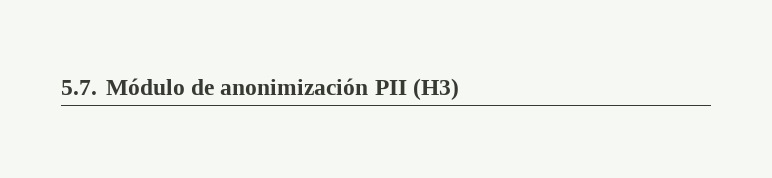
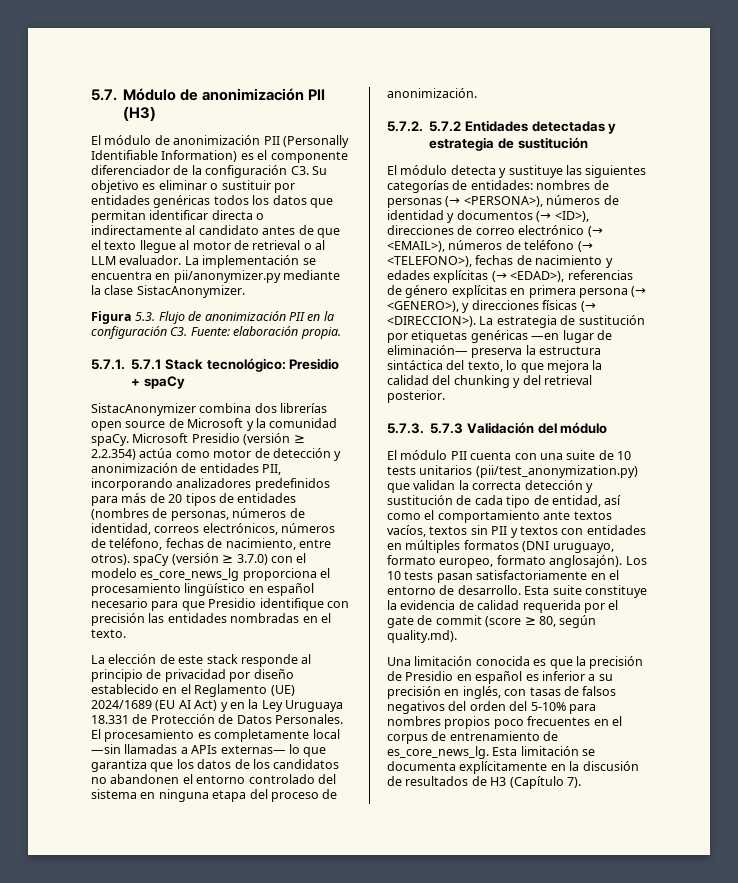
+ El módulo de anonimización PII (Personally Identifiable Information) es el componente diferenciador de la configuración C3. Su objetivo es eliminar o sustituir por entidades genéricas todos los datos que permitan identificar directa o indirectamente al candidato antes de que el texto llegue al motor de retrieval o al LLM evaluador. La implementación se encuentra en pii/anonymizer.py mediante la clase SistacAnonymizer.
+ Figura 5.3. Flujo de anonimización PII en la configuración C3. Fuente: elaboración propia.
+ 5.7.1. 5.7.1 Stack tecnológico: Presidio + spaCy
+ SistacAnonymizer combina dos librerías open source de Microsoft y la comunidad spaCy. Microsoft Presidio (versión ≥ 2.2.354) actúa como motor de detección y anonimización de entidades PII, incorporando analizadores predefinidos para más de 20 tipos de entidades (nombres de personas, números de identidad, correos electrónicos, números de teléfono, fechas de nacimiento, entre otros). spaCy (versión ≥ 3.7.0) con el modelo es_core_news_lg proporciona el procesamiento lingüístico en español necesario para que Presidio identifique con precisión las entidades nombradas en el texto.
+ La elección de este stack responde al principio de privacidad por diseño establecido en el Reglamento (UE) 2024/1689 (EU AI Act) y en la Ley Uruguaya 18.331 de Protección de Datos Personales. El procesamiento es completamente local —sin llamadas a APIs externas— lo que garantiza que los datos de los candidatos no abandonen el entorno controlado del sistema en ninguna etapa del proceso de anonimización.
+ 5.7.2. 5.7.2 Entidades detectadas y estrategia de sustitución
+ El módulo detecta y sustituye las siguientes categorías de entidades: nombres de personas (→ <PERSONA>), números de identidad y documentos (→ <ID>), direcciones de correo electrónico (→ <EMAIL>), números de teléfono (→ <TELEFONO>), fechas de nacimiento y edades explícitas (→ <EDAD>), referencias de género explícitas en primera persona (→ <GENERO>), y direcciones físicas (→ <DIRECCION>). La estrategia de sustitución por etiquetas genéricas —en lugar de eliminación— preserva la estructura sintáctica del texto, lo que mejora la calidad del chunking y del retrieval posterior.
+ 5.7.3. 5.7.3 Validación del módulo
+ El módulo PII cuenta con una suite de 10 tests unitarios (pii/test_anonymization.py) que validan la correcta detección y sustitución de cada tipo de entidad, así como el comportamiento ante textos vacíos, textos sin PII y textos con entidades en múltiples formatos (DNI uruguayo, formato europeo, formato anglosajón). Los 10 tests pasan satisfactoriamente en el entorno de desarrollo. Esta suite constituye la evidencia de calidad requerida por el gate de commit (score ≥ 80, según quality.md).
+ Una limitación conocida es que la precisión de Presidio en español es inferior a su precisión en inglés, con tasas de falsos negativos del orden del 5-10% para nombres propios poco frecuentes en el corpus de entrenamiento de es_core_news_lg. Esta limitación se documenta explícitamente en la discusión de resultados de H3 (Capítulo 7).

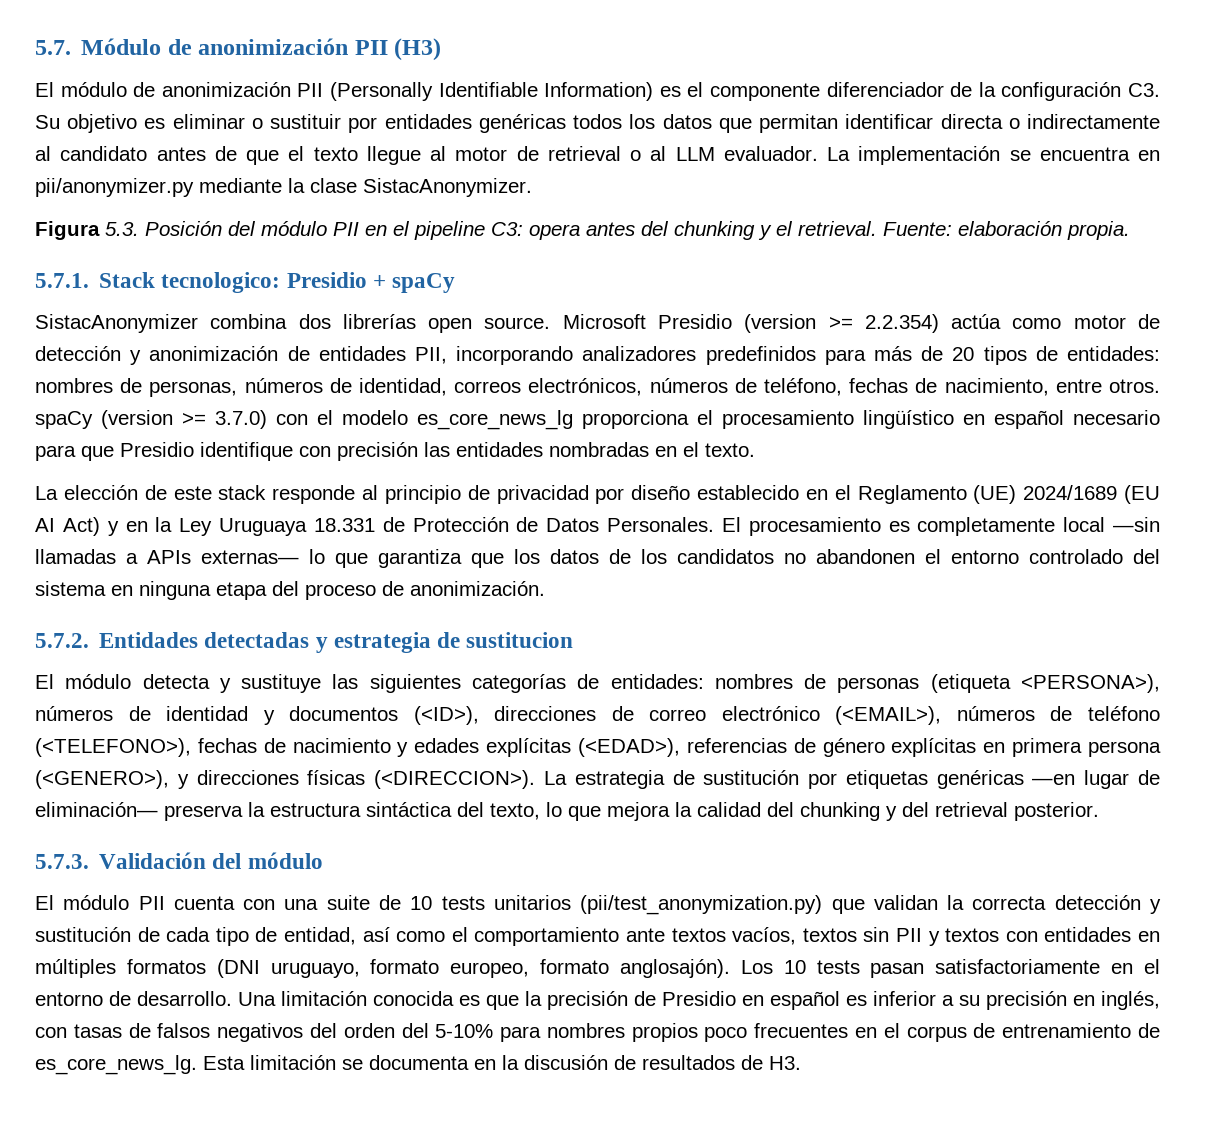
- Figura 5.3. Flujo de anonimización PII en la configuración C3. Fuente: elaboración propia.
+ Figura 5.3. Posición del módulo PII en el pipeline C3: opera antes del chunking y el retrieval. Fuente: elaboración propia.
- 5.7.1. 5.7.1 Stack tecnológico: Presidio + spaCy
+ 5.7.1. Stack tecnologico: Presidio + spaCy
- SistacAnonymizer combina dos librerías open source de Microsoft y la comunidad spaCy. Microsoft Presidio (versión ≥ 2.2.354) actúa como motor de detección y anonimización de entidades PII, incorporando analizadores predefinidos para más de 20 tipos de entidades (nombres de personas, números de identidad, correos electrónicos, números de teléfono, fechas de nacimiento, entre otros). spaCy (versión ≥ 3.7.0) con el modelo es_core_news_lg proporciona el procesamiento lingüístico en español necesario para que Presidio identifique con precisión las entidades nombradas en el texto.
+ SistacAnonymizer combina dos librerías open source. Microsoft Presidio (version >= 2.2.354) actúa como motor de detección y anonimización de entidades PII, incorporando analizadores predefinidos para más de 20 tipos de entidades: nombres de personas, números de identidad, correos electrónicos, números de teléfono, fechas de nacimiento, entre otros. spaCy (version >= 3.7.0) con el modelo es_core_news_lg proporciona el procesamiento lingüístico en español necesario para que Presidio identifique con precisión las entidades nombradas en el texto.
- 5.7.2. 5.7.2 Entidades detectadas y estrategia de sustitución
+ 5.7.2. Entidades detectadas y estrategia de sustitucion
- El módulo detecta y sustituye las siguientes categorías de entidades: nombres de personas (→ <PERSONA>), números de identidad y documentos (→ <ID>), direcciones de correo electrónico (→ <EMAIL>), números de teléfono (→ <TELEFONO>), fechas de nacimiento y edades explícitas (→ <EDAD>), referencias de género explícitas en primera persona (→ <GENERO>), y direcciones físicas (→ <DIRECCION>).
+ El módulo detecta y sustituye las siguientes categorías de entidades: nombres de personas (etiqueta <PERSONA>), números de identidad y documentos (<ID>), direcciones de correo electrónico (<EMAIL>), números de teléfono (<TELEFONO>), fechas de nacimiento y edades explícitas (<EDAD>), referencias de género explícitas en primera persona (<GENERO>), y direcciones físicas (<DIRECCION>).
- 5.7.3. 5.7.3 Validación del módulo
+ 5.7.3. Validación del módulo
- Los 10 tests pasan satisfactoriamente en el entorno de desarrollo. Esta suite constituye la evidencia de calidad requerida por el gate de commit (score ≥ 80, según quality.md).
- Una limitación conocida es que la precisión de Presidio en español es inferior a su precisión en inglés, con tasas de falsos negativos del orden del 5-10% para nombres propios poco frecuentes en el corpus de entrenamiento de es_core_news_lg.
+ Los 10 tests pasan satisfactoriamente en el entorno de desarrollo. Una limitación conocida es que la precisión de Presidio en español es inferior a su precisión en inglés, con tasas de falsos negativos del orden del 5-10% para nombres propios poco frecuentes en el corpus de entrenamiento de es_core_news_lg.
- Esta limitación se documenta explícitamente en la discusión de resultados de H3 (Capítulo 7).
+ Esta limitación se documenta en la discusión de resultados de H3.

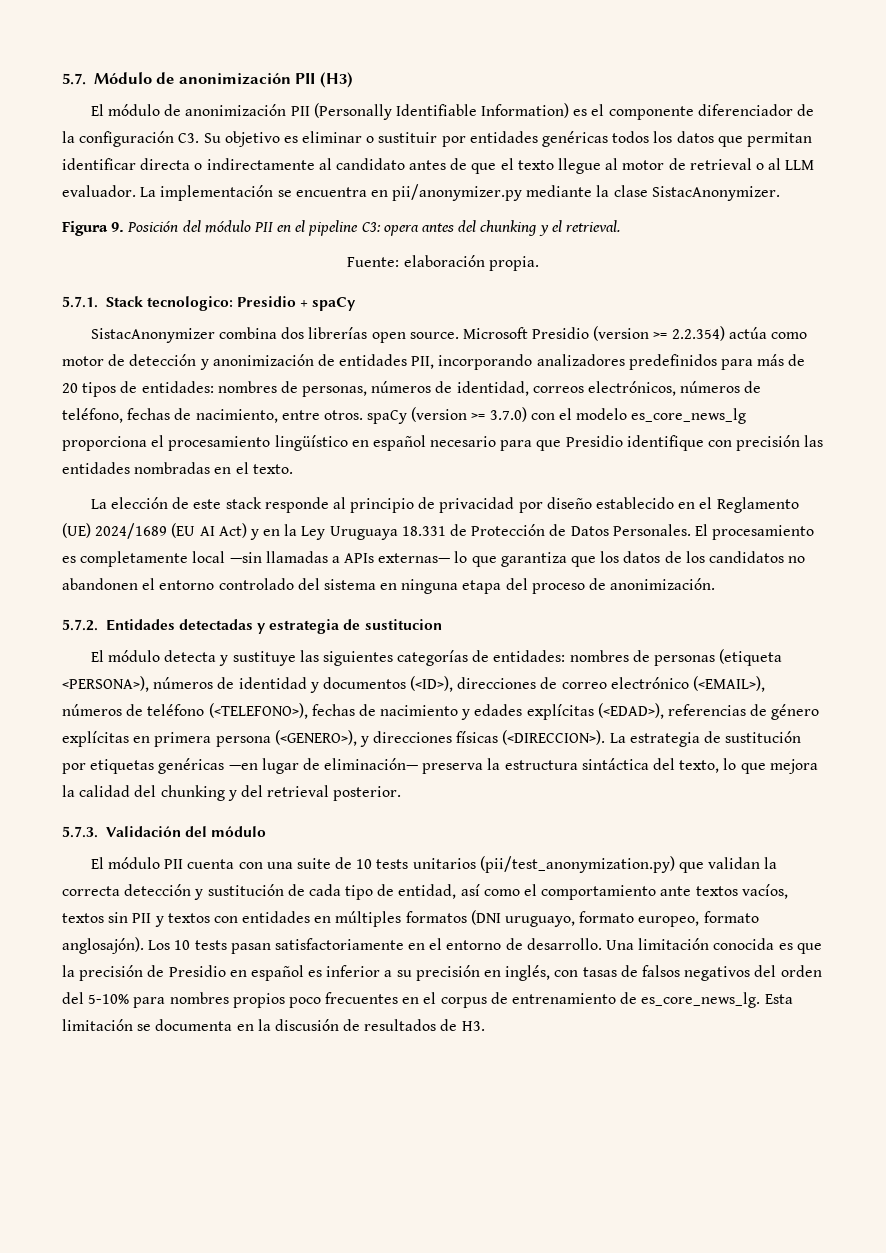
- Figura 5.3. Posición del módulo PII en el pipeline C3: opera antes del chunking y el retrieval. Fuente: elaboración propia.
+ Figura 9. Posición del módulo PII en el pipeline C3: opera antes del chunking y el retrieval.
+ Fuente: elaboración propia.

